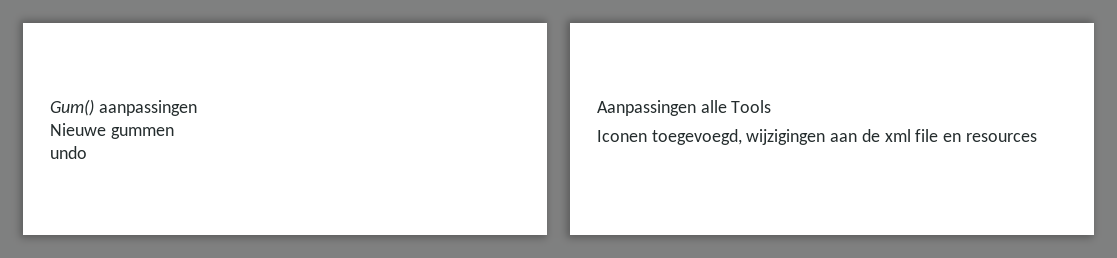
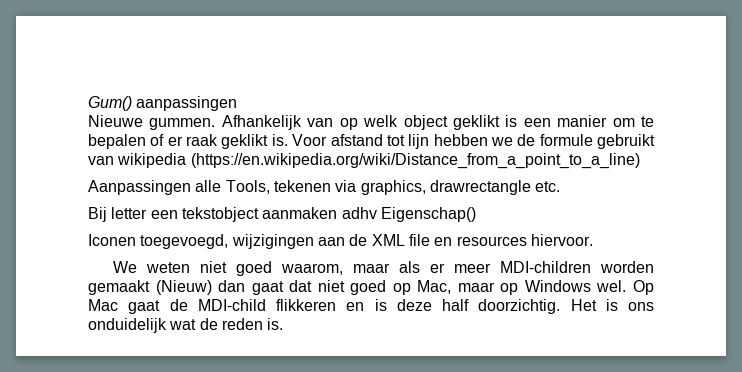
- Nieuwe gummen
- undo
- Aanpassingen alle Tools
+ Nieuwe gummen. Afhankelijk van op welk object geklikt is een manier om te bepalen of er raak geklikt is. Voor afstand tot lijn hebben we de formule gebruikt van wikipedia (https://en.wikipedia.org/wiki/Distance_from_a_point_to_a_line)
+ Aanpassingen alle Tools, tekenen via graphics, drawrectangle etc.
+ Bij letter een tekstobject aanmaken adhv Eigenschap()
- Iconen toegevoegd, wijzigingen aan de xml file en resources
+ Iconen toegevoegd, wijzigingen aan de XML file en resources hiervoor.
+ We weten niet goed waarom, maar als er meer MDI-children worden gemaakt (Nieuw) dan gaat dat niet goed op Mac, maar op Windows wel. Op Mac gaat de MDI-child flikkeren en is deze half doorzichtig. Het is ons onduidelijk wat de reden is.

